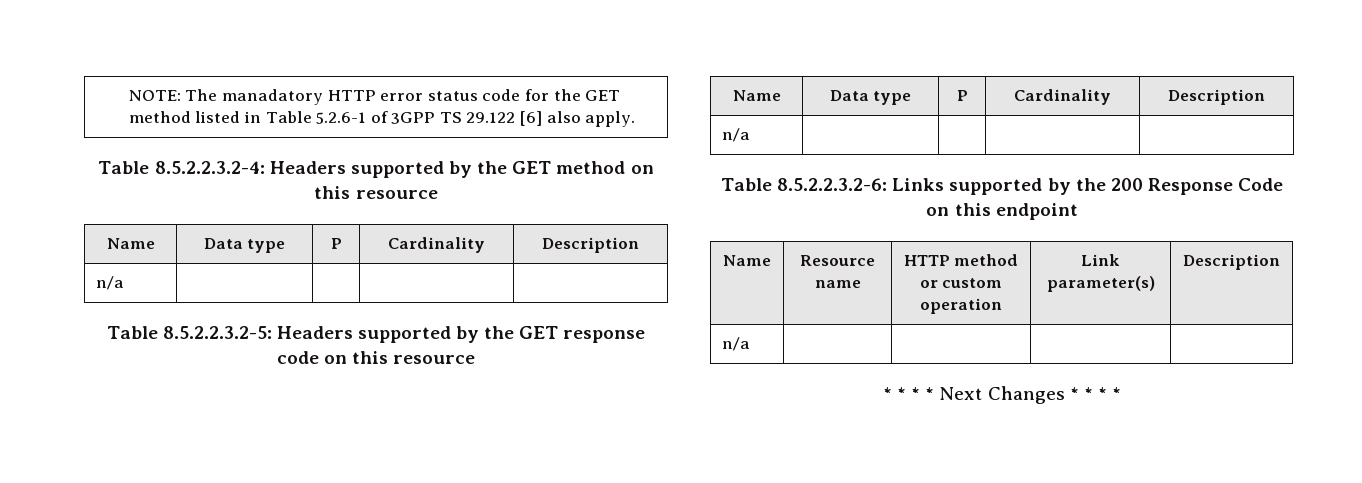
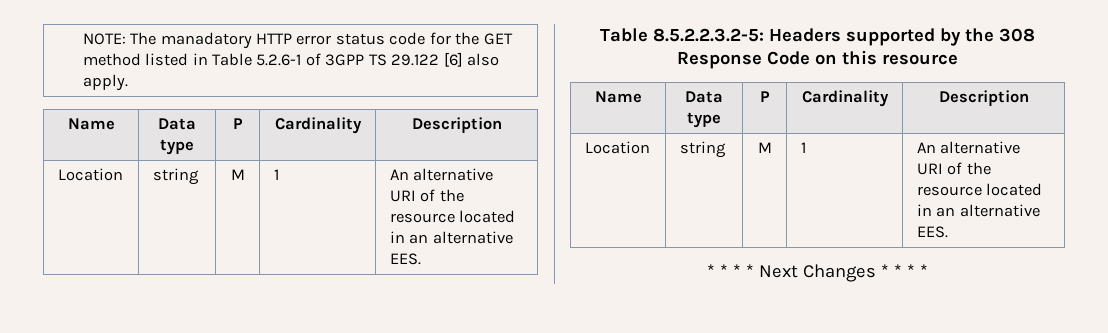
  NOTE: The manadatory HTTP error status code for the GET method listed in Table 5.2.6-1 of 3GPP TS 29.122 [6] also apply.
- Table 8.5.2.2.3.2-4: Headers supported by the GET method on this resource
  Name | Data type | P | Cardinality | Description
- n/a | | | |
- Table 8.5.2.2.3.2-5: Headers supported by the GET response code on this resource
+ Location | string | M | 1 | An alternative URI of the resource located in an alternative EES.
+ Table 8.5.2.2.3.2-5: Headers supported by the 308 Response Code on this resource
  Name | Data type | P | Cardinality | Description
- n/a | | | |
- Table 8.5.2.2.3.2-6: Links supported by the 200 Response Code on this endpoint
- Name | Resource name | HTTP method or custom operation | Link parameter(s) | Description
- n/a | | | |
+ Location | string | M | 1 | An alternative URI of the resource located in an alternative EES.

